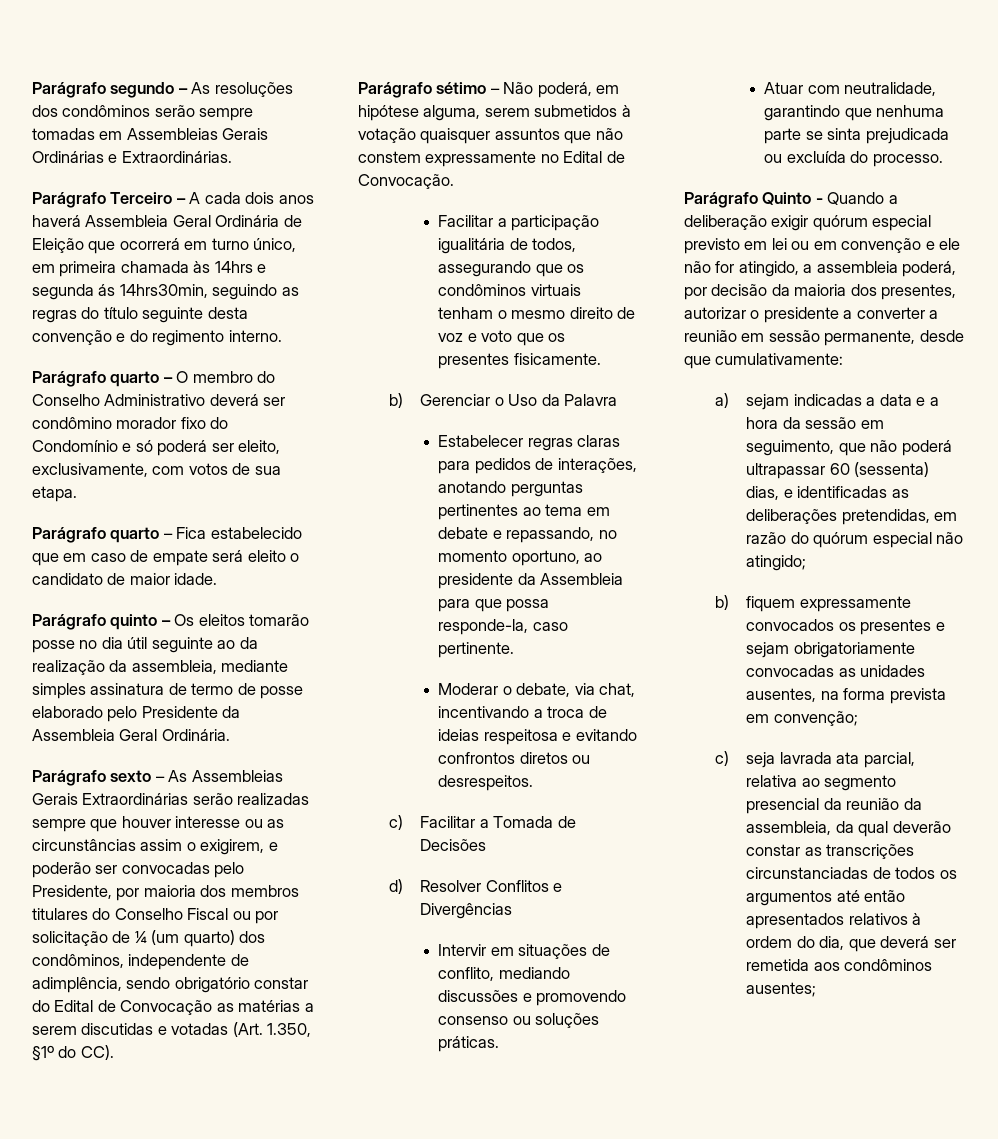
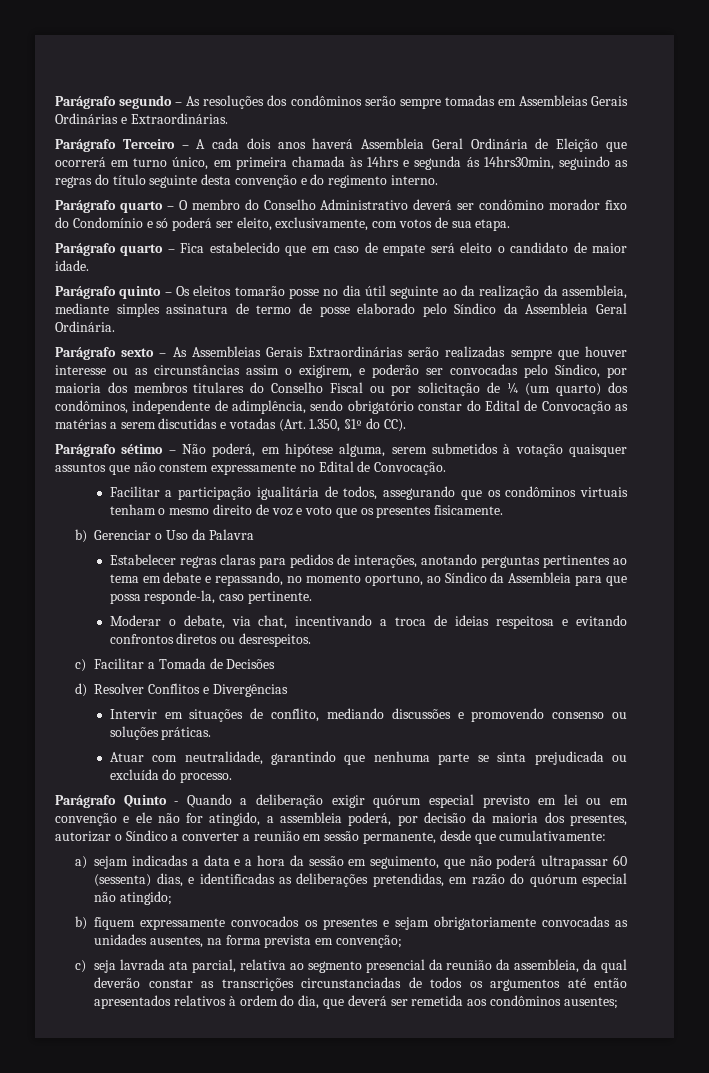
- Parágrafo quinto – Os eleitos tomarão posse no dia útil seguinte ao da realização da assembleia, mediante simples assinatura de termo de posse elaborado pelo Presidente da Assembleia Geral Ordinária.
+ Parágrafo quinto – Os eleitos tomarão posse no dia útil seguinte ao da realização da assembleia, mediante simples assinatura de termo de posse elaborado pelo Síndico da Assembleia Geral Ordinária.
- Parágrafo sexto – As Assembleias Gerais Extraordinárias serão realizadas sempre que houver interesse ou as circunstâncias assim o exigirem, e poderão ser convocadas pelo Presidente, por maioria dos membros titulares do Conselho Fiscal ou por solicitação de ¼ (um quarto) dos condôminos, independente de adimplência, sendo obrigatório constar do Edital de Convocação as matérias a serem discutidas e votadas (Art. 1.350, §1º do CC).
+ Parágrafo sexto – As Assembleias Gerais Extraordinárias serão realizadas sempre que houver interesse ou as circunstâncias assim o exigirem, e poderão ser convocadas pelo Síndico, por maioria dos membros titulares do Conselho Fiscal ou por solicitação de ¼ (um quarto) dos condôminos, independente de adimplência, sendo obrigatório constar do Edital de Convocação as matérias a serem discutidas e votadas (Art. 1.350, §1º do CC).
- Estabelecer regras claras para pedidos de interações, anotando perguntas pertinentes ao tema em debate e repassando, no momento oportuno, ao presidente da Assembleia para que possa responde-la, caso pertinente.
+ Estabelecer regras claras para pedidos de interações, anotando perguntas pertinentes ao tema em debate e repassando, no momento oportuno, ao Síndico da Assembleia para que possa responde-la, caso pertinente.
- Parágrafo Quinto - Quando a deliberação exigir quórum especial previsto em lei ou em convenção e ele não for atingido, a assembleia poderá, por decisão da maioria dos presentes, autorizar o presidente a converter a reunião em sessão permanente, desde que cumulativamente:
+ Parágrafo Quinto - Quando a deliberação exigir quórum especial previsto em lei ou em convenção e ele não for atingido, a assembleia poderá, por decisão da maioria dos presentes, autorizar o Síndico a converter a reunião em sessão permanente, desde que cumulativamente:

